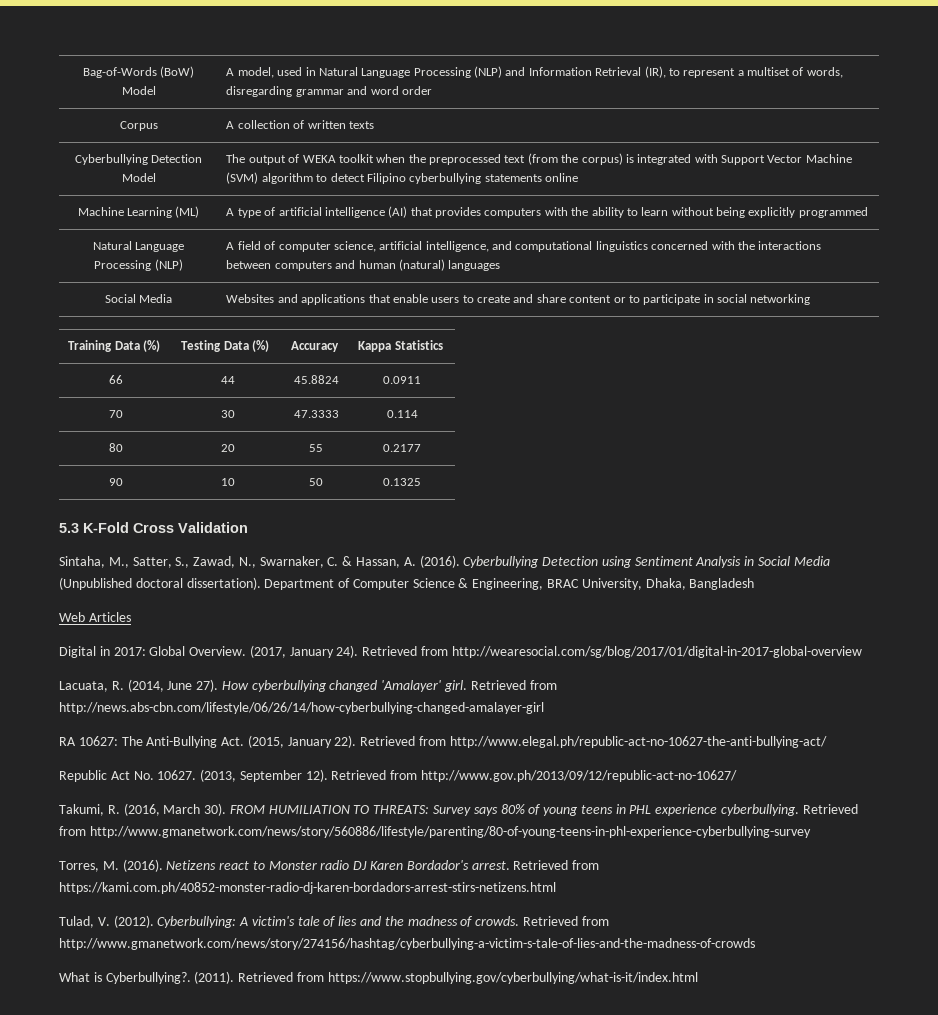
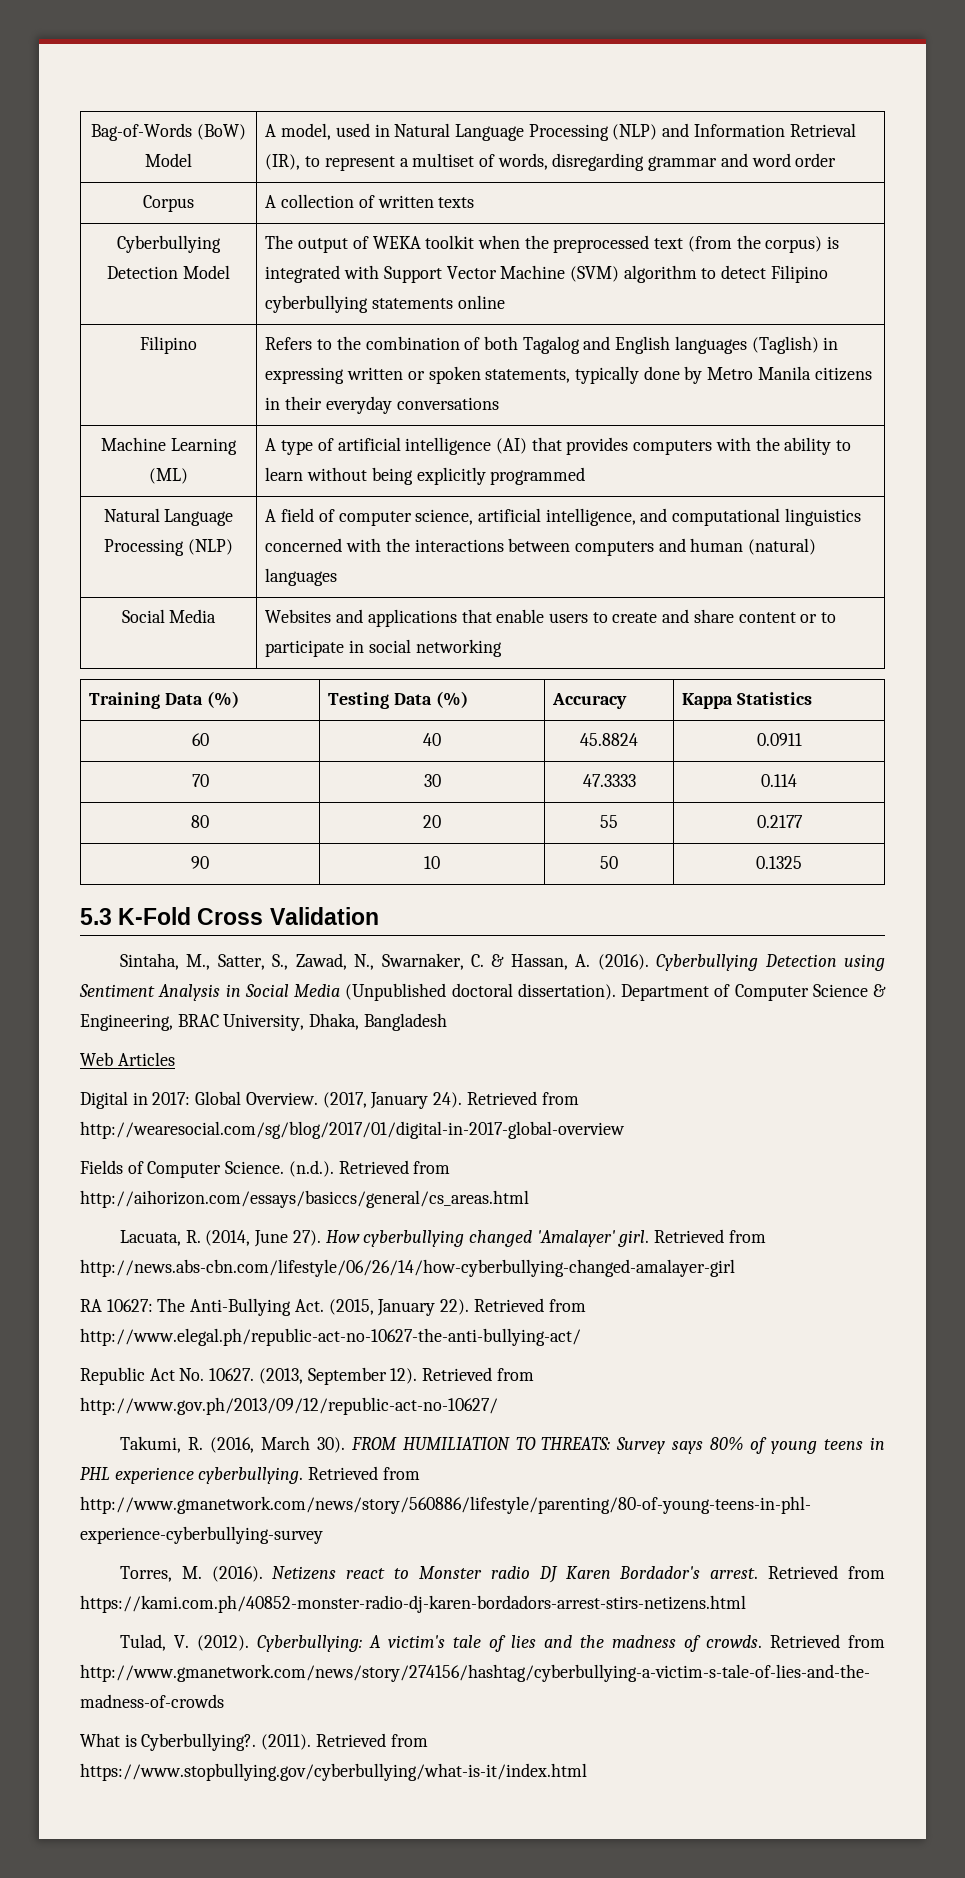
+ Filipino | Refers to the combination of both Tagalog and English languages (Taglish) in expressing written or spoken statements, typically done by Metro Manila citizens in their everyday conversations
- 66 | 44 | 45.8824 | 0.0911
+ 60 | 40 | 45.8824 | 0.0911
+ Fields of Computer Science. (n.d.). Retrieved from http://aihorizon.com/essays/basiccs/general/cs_areas.html

